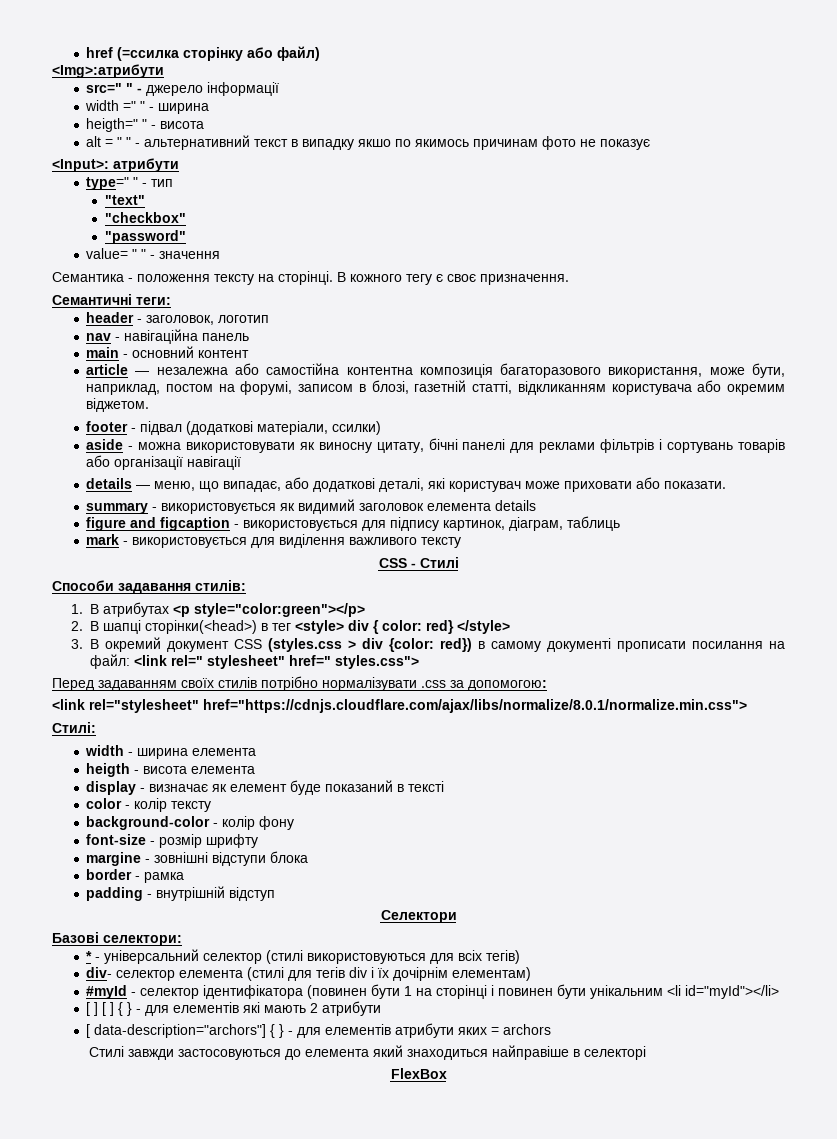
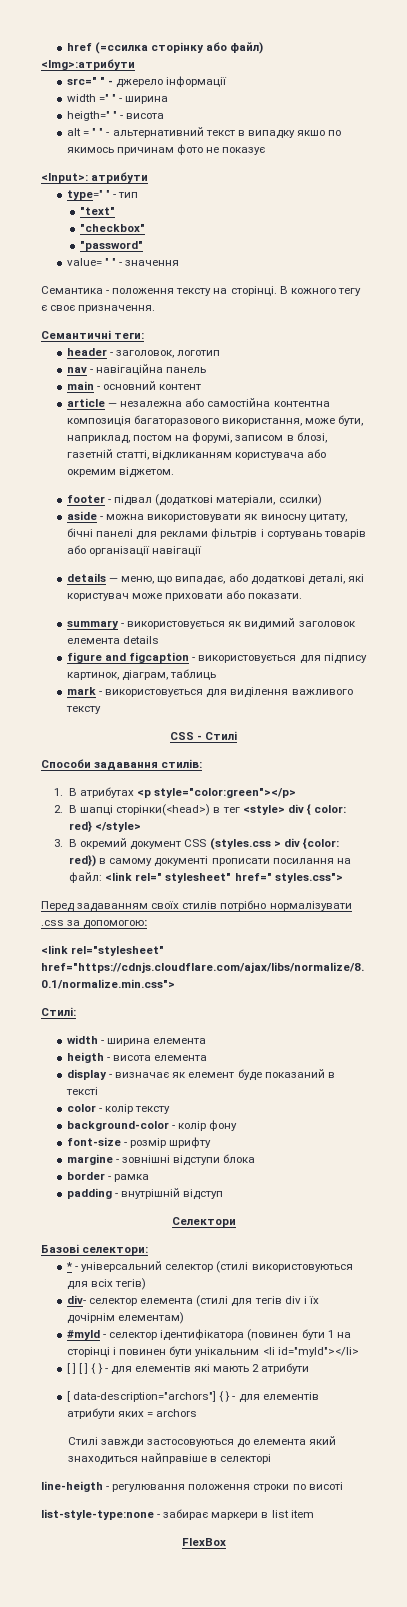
+ line-heigth - регулювання положення строки по висоті
+ list-style-type:none - забирає маркери в list item

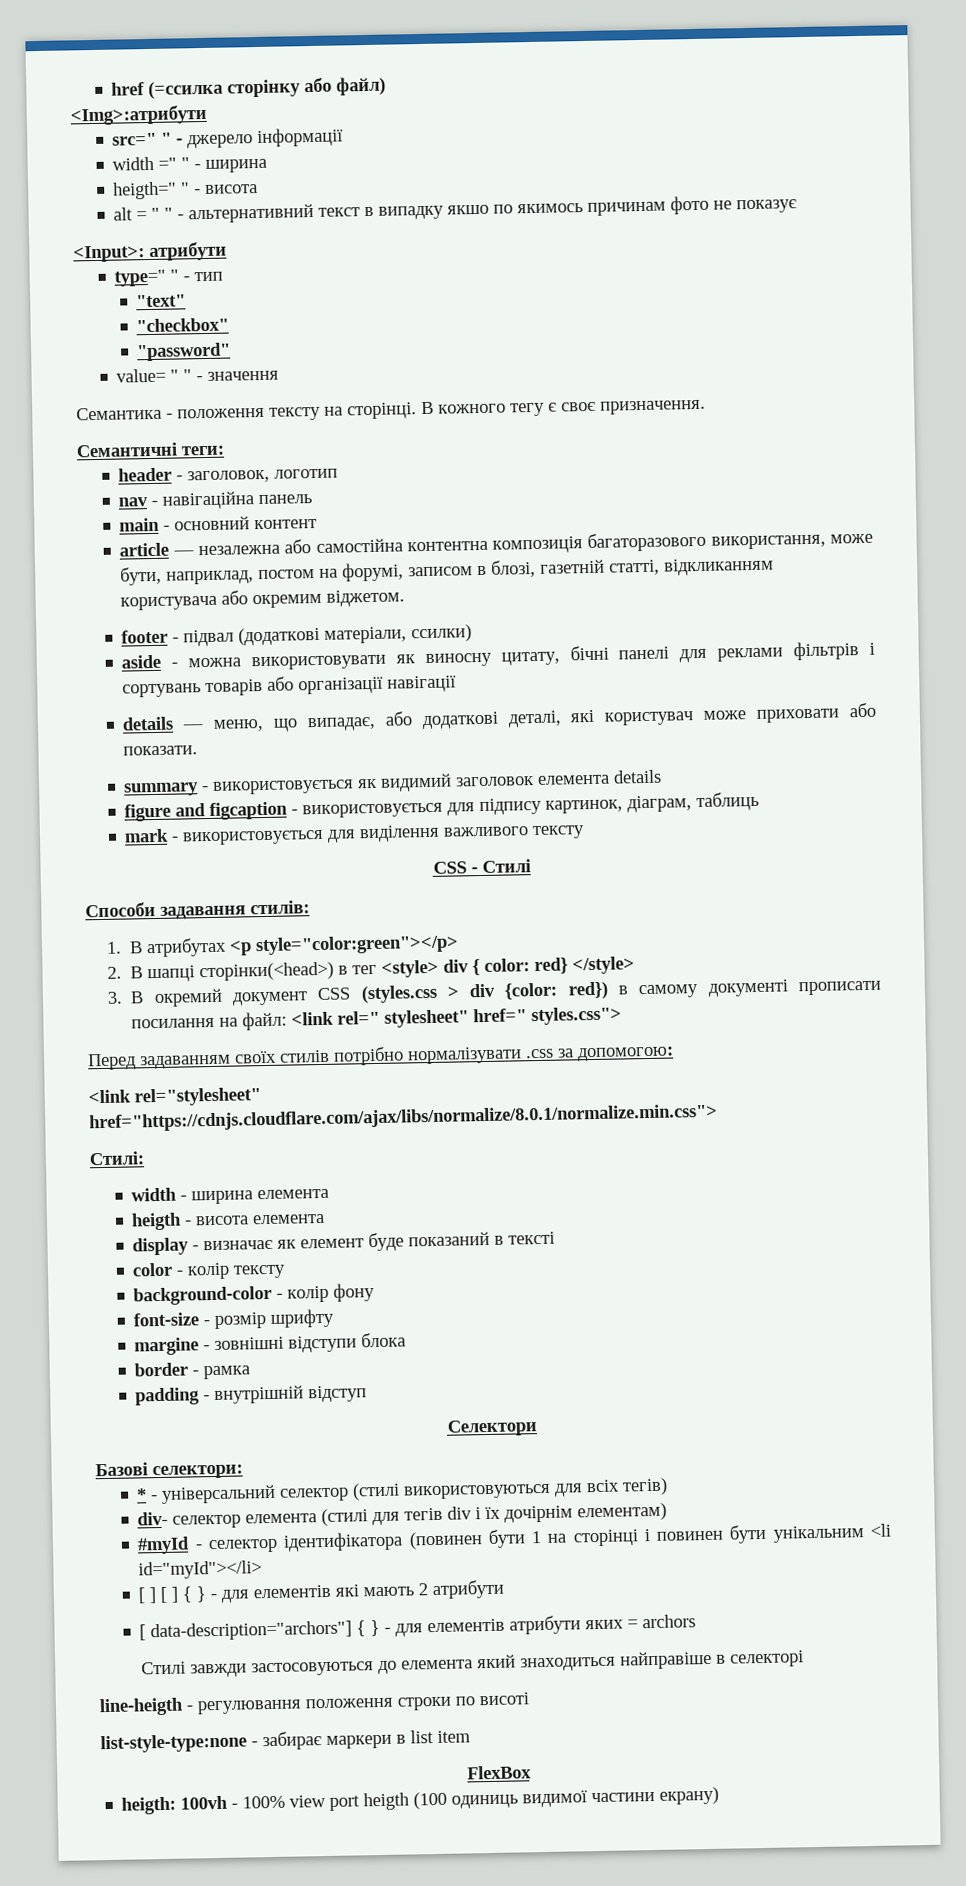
+ heigth: 100vh - 100% view port heigth (100 одиниць видимої частини екрану)

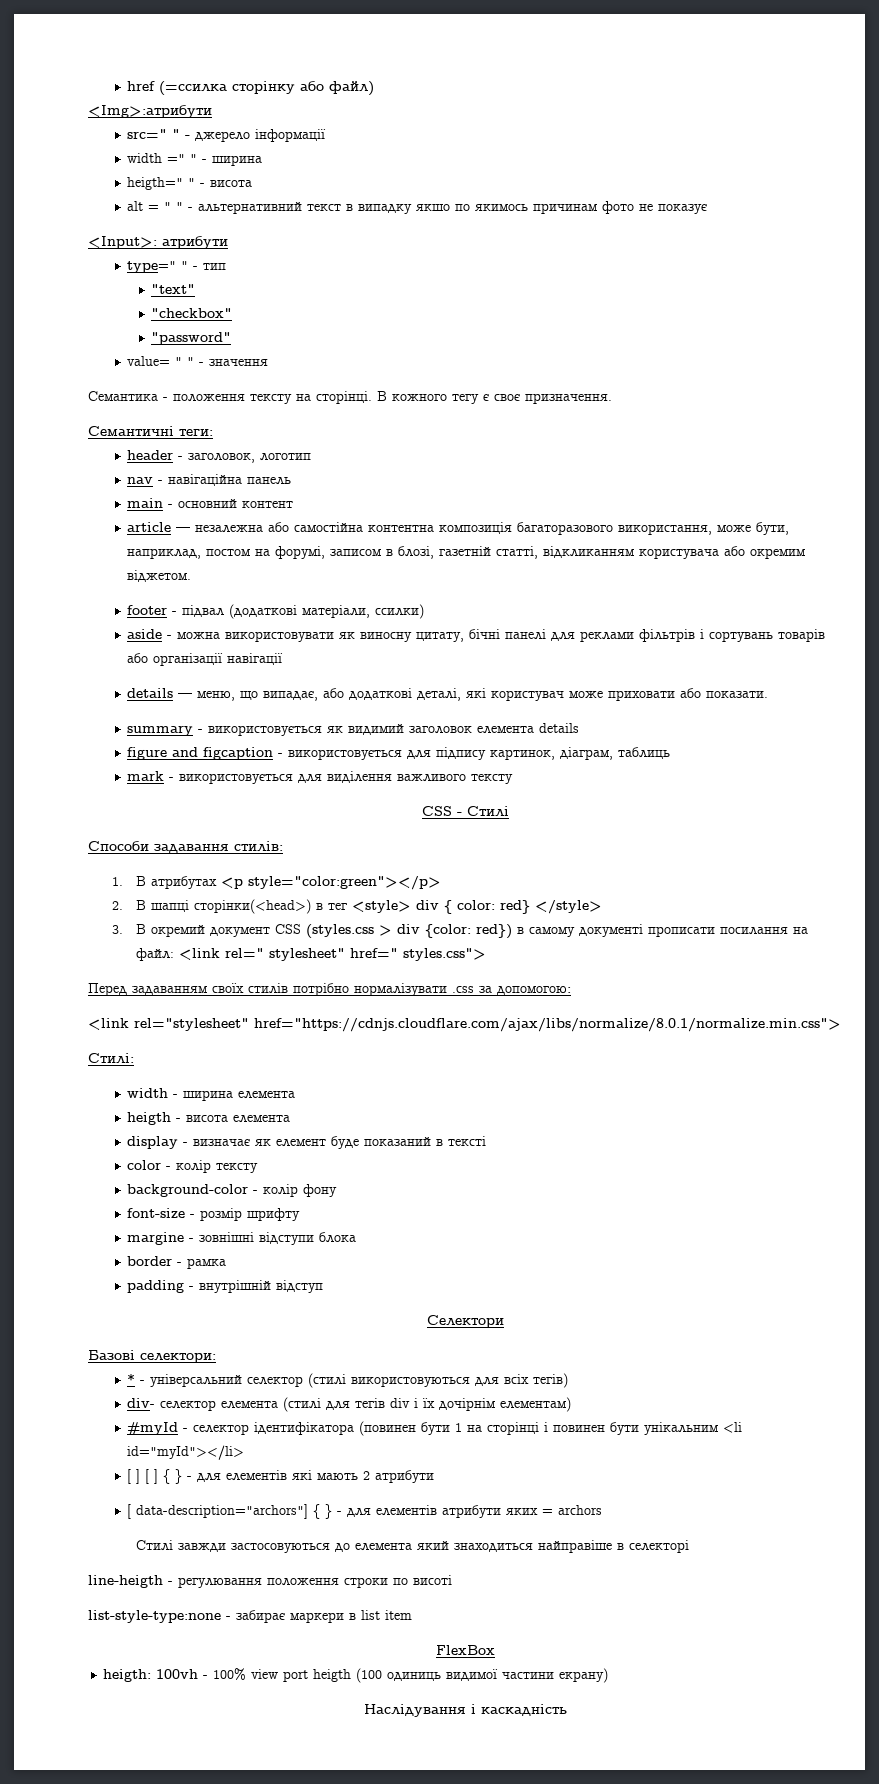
+ Наслідування і каскадність

